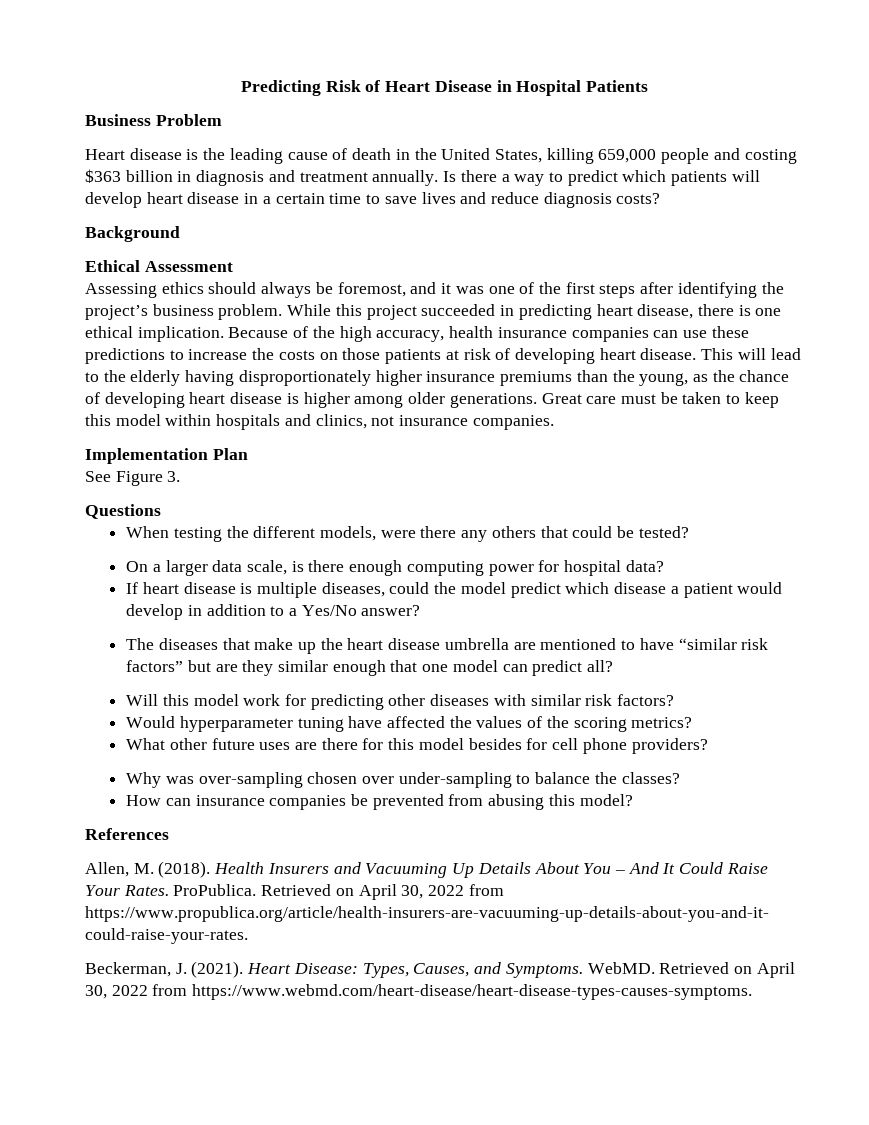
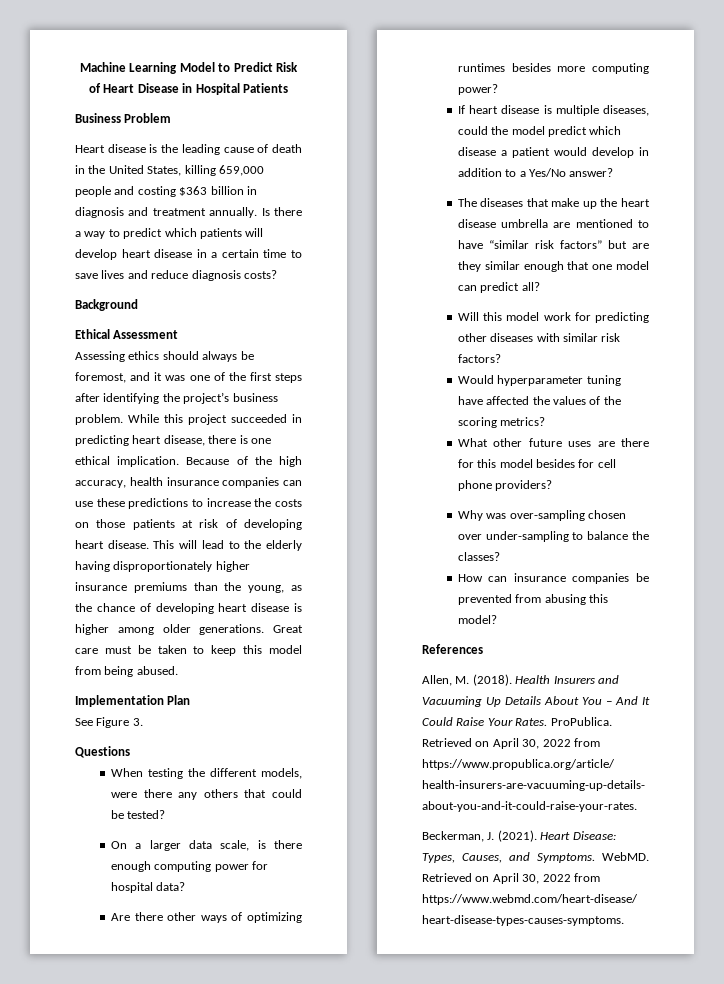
- Predicting Risk of Heart Disease in Hospital Patients
+ Machine Learning Model to Predict Risk of Heart Disease in Hospital Patients
- Great care must be taken to keep this model within hospitals and clinics, not insurance companies.
+ Great care must be taken to keep this model from being abused.
+ Are there other ways of optimizing runtimes besides more computing power?

